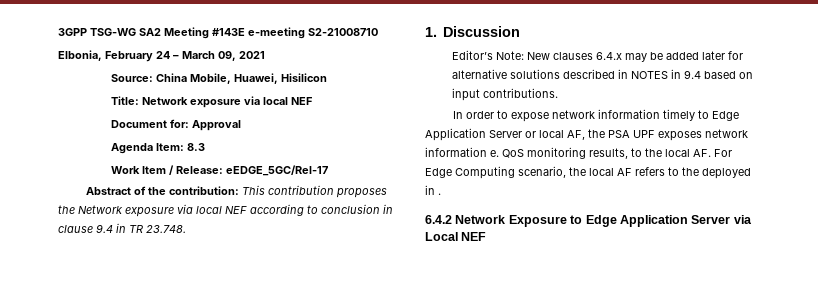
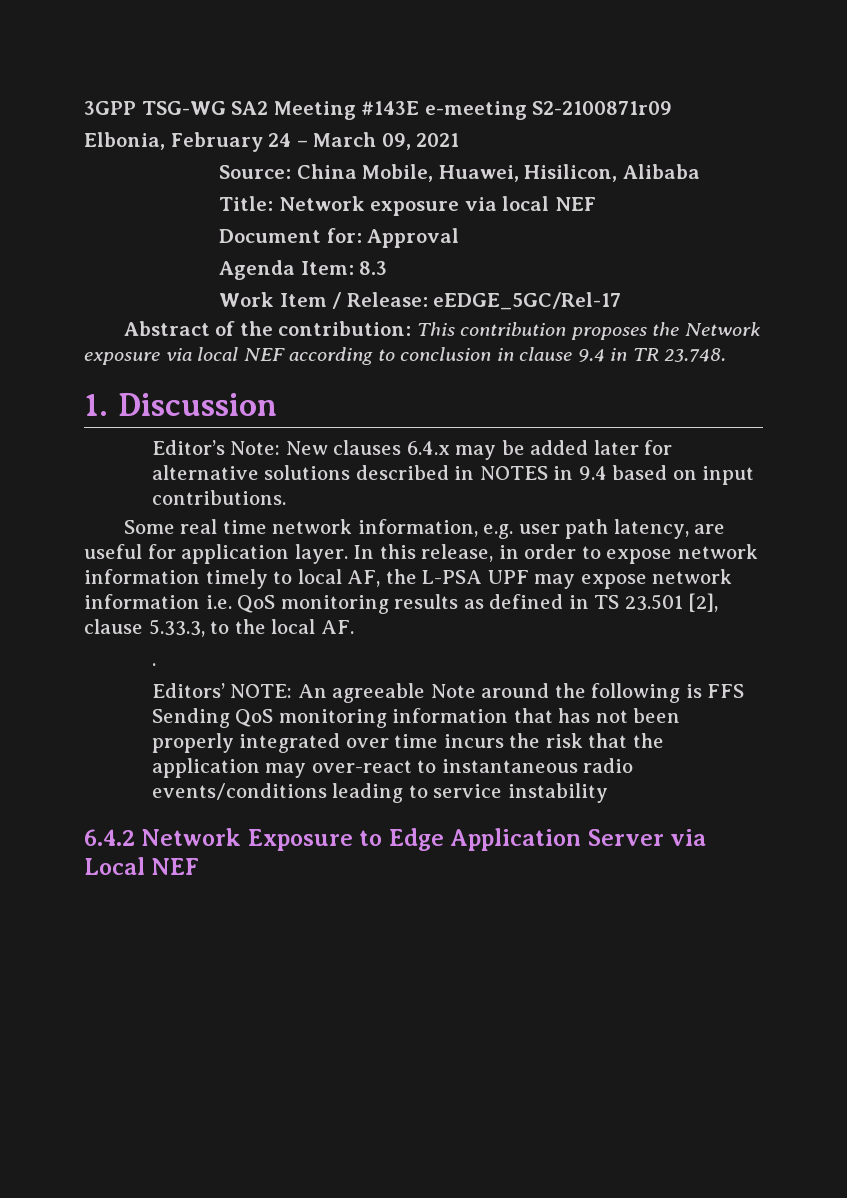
- 3GPP TSG-WG SA2 Meeting #143E e-meeting S2-21008710
+ 3GPP TSG-WG SA2 Meeting #143E e-meeting S2-2100871r09
- Source: China Mobile, Huawei, Hisilicon
+ Source: China Mobile, Huawei, Hisilicon, Alibaba
- In order to expose network information timely to Edge Application Server or local AF, the PSA UPF exposes network information e. QoS monitoring results, to the local AF. For Edge Computing scenario, the local AF refers to the deployed in .
+ Some real time network information, e.g. user path latency, are useful for application layer. In this release, in order to expose network information timely to local AF, the L-PSA UPF may expose network information i.e. QoS monitoring results as defined in TS 23.501 [2], clause 5.33.3, to the local AF.
+ .
+ Editors’ NOTE: An agreeable Note around the following is FFS Sending QoS monitoring information that has not been properly integrated over time incurs the risk that the application may over-react to instantaneous radio events/conditions leading to service instability

